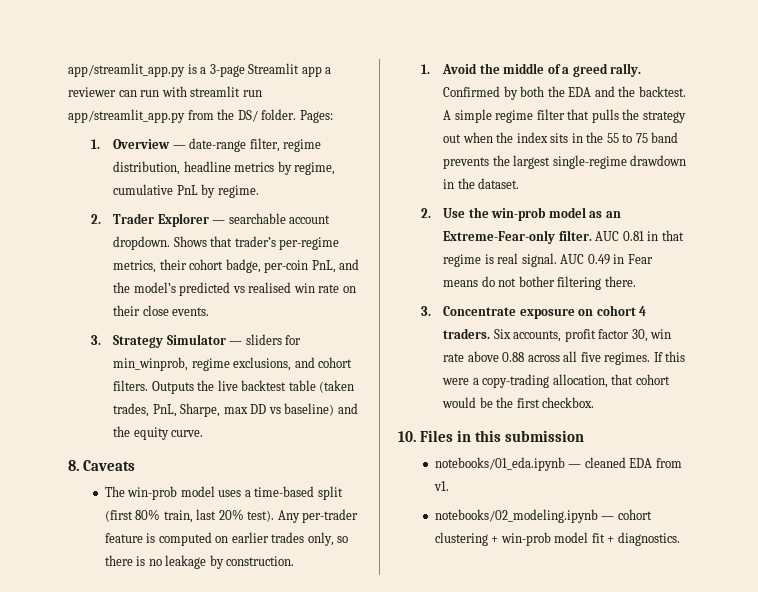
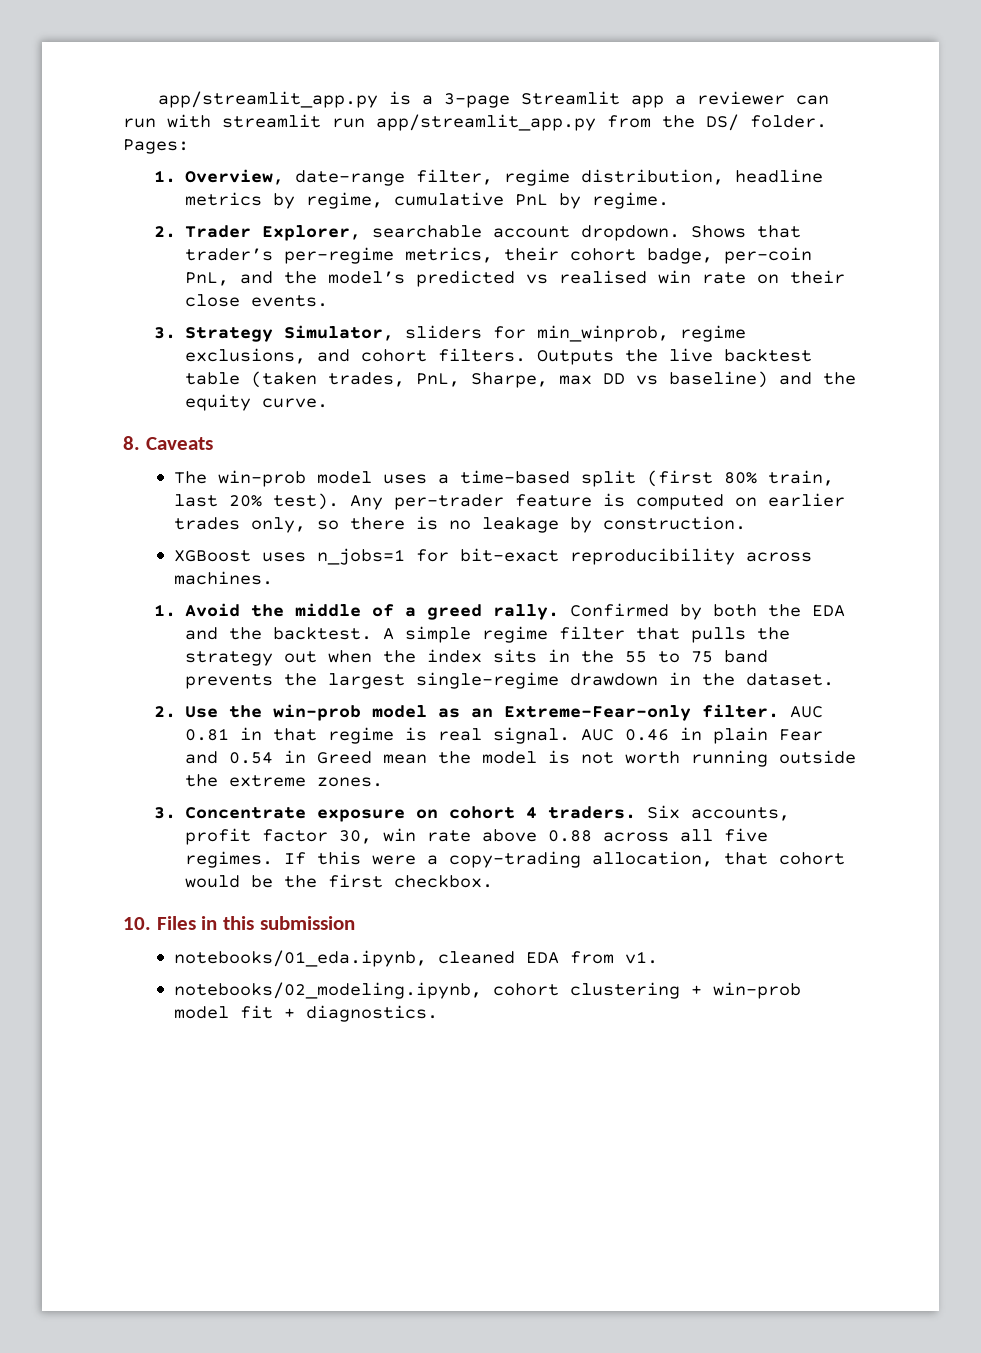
- 1. Overview — date-range filter, regime distribution, headline metrics by regime, cumulative PnL by regime.
+ 1. Overview, date-range filter, regime distribution, headline metrics by regime, cumulative PnL by regime.
- 2. Trader Explorer — searchable account dropdown.
+ 2. Trader Explorer, searchable account dropdown.
- 3. Strategy Simulator — sliders for min_winprob, regime exclusions, and cohort filters.
+ 3. Strategy Simulator, sliders for min_winprob, regime exclusions, and cohort filters.
+ XGBoost uses n_jobs=1 for bit-exact reproducibility across machines.
- AUC 0.49 in Fear means do not bother filtering there.
+ AUC 0.46 in plain Fear and 0.54 in Greed mean the model is not worth running outside the extreme zones.
- notebooks/01_eda.ipynb — cleaned EDA from v1.
+ notebooks/01_eda.ipynb, cleaned EDA from v1.
- notebooks/02_modeling.ipynb — cohort clustering + win-prob model fit + diagnostics.
+ notebooks/02_modeling.ipynb, cohort clustering + win-prob model fit + diagnostics.

